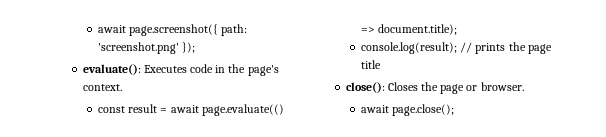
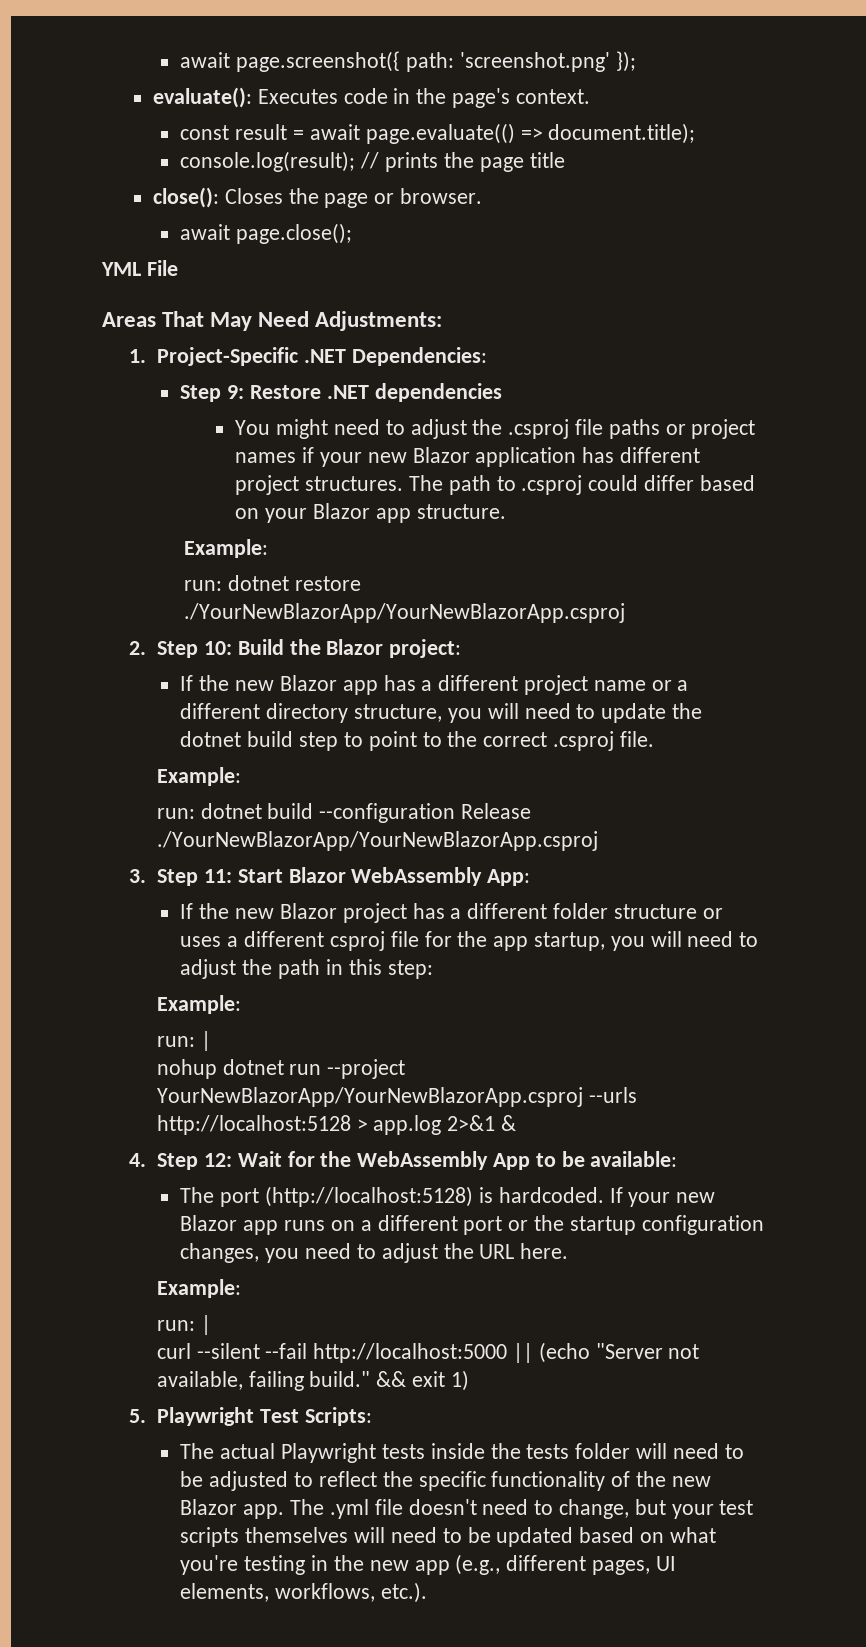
+ YML File
+ Areas That May Need Adjustments:
+ 1. Project-Specific .NET Dependencies:
+ Step 9: Restore .NET dependencies
+ You might need to adjust the .csproj file paths or project names if your new Blazor application has different project structures. The path to .csproj could differ based on your Blazor app structure.
+ Example:
+ run: dotnet restore ./YourNewBlazorApp/YourNewBlazorApp.csproj
+ 2. Step 10: Build the Blazor project:
+ If the new Blazor app has a different project name or a different directory structure, you will need to update the dotnet build step to point to the correct .csproj file.
+ Example:
+ run: dotnet build --configuration Release ./YourNewBlazorApp/YourNewBlazorApp.csproj
+ 3. Step 11: Start Blazor WebAssembly App:
+ If the new Blazor project has a different folder structure or uses a different csproj file for the app startup, you will need to adjust the path in this step:
+ Example:
+ run: |
+ nohup dotnet run --project YourNewBlazorApp/YourNewBlazorApp.csproj --urls http://localhost:5128 > app.log 2>&1 &
+ 4. Step 12: Wait for the WebAssembly App to be available:
+ The port (http://localhost:5128) is hardcoded. If your new Blazor app runs on a different port or the startup configuration changes, you need to adjust the URL here.
+ Example:
+ run: |
+ curl --silent --fail http://localhost:5000 || (echo "Server not available, failing build." && exit 1)
+ 5. Playwright Test Scripts:
+ The actual Playwright tests inside the tests folder will need to be adjusted to reflect the specific functionality of the new Blazor app. The .yml file doesn't need to change, but your test scripts themselves will need to be updated based on what you're testing in the new app (e.g., different pages, UI elements, workflows, etc.).

